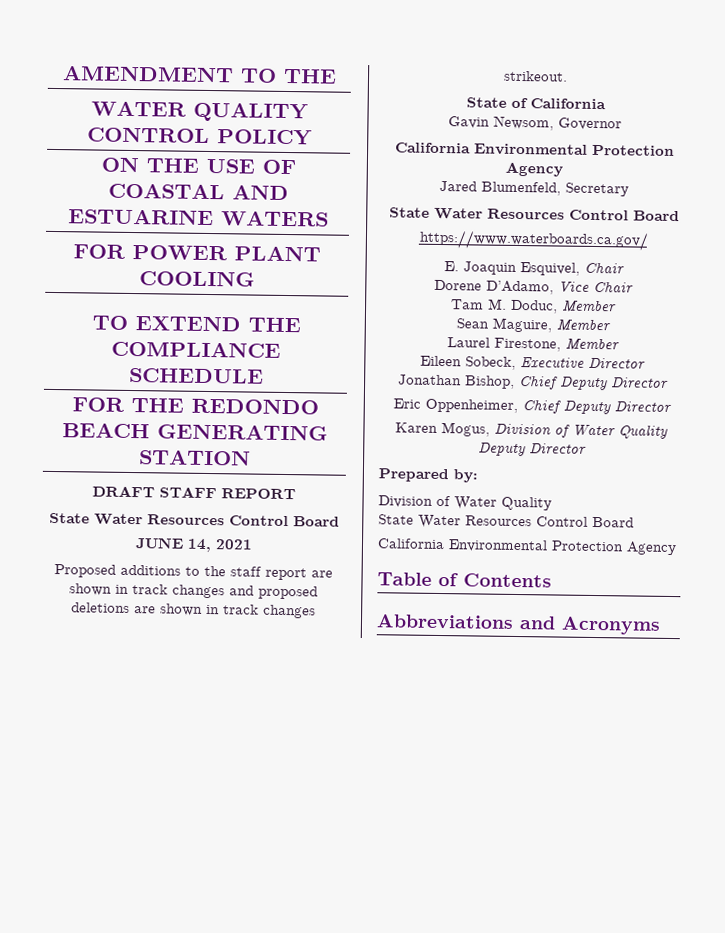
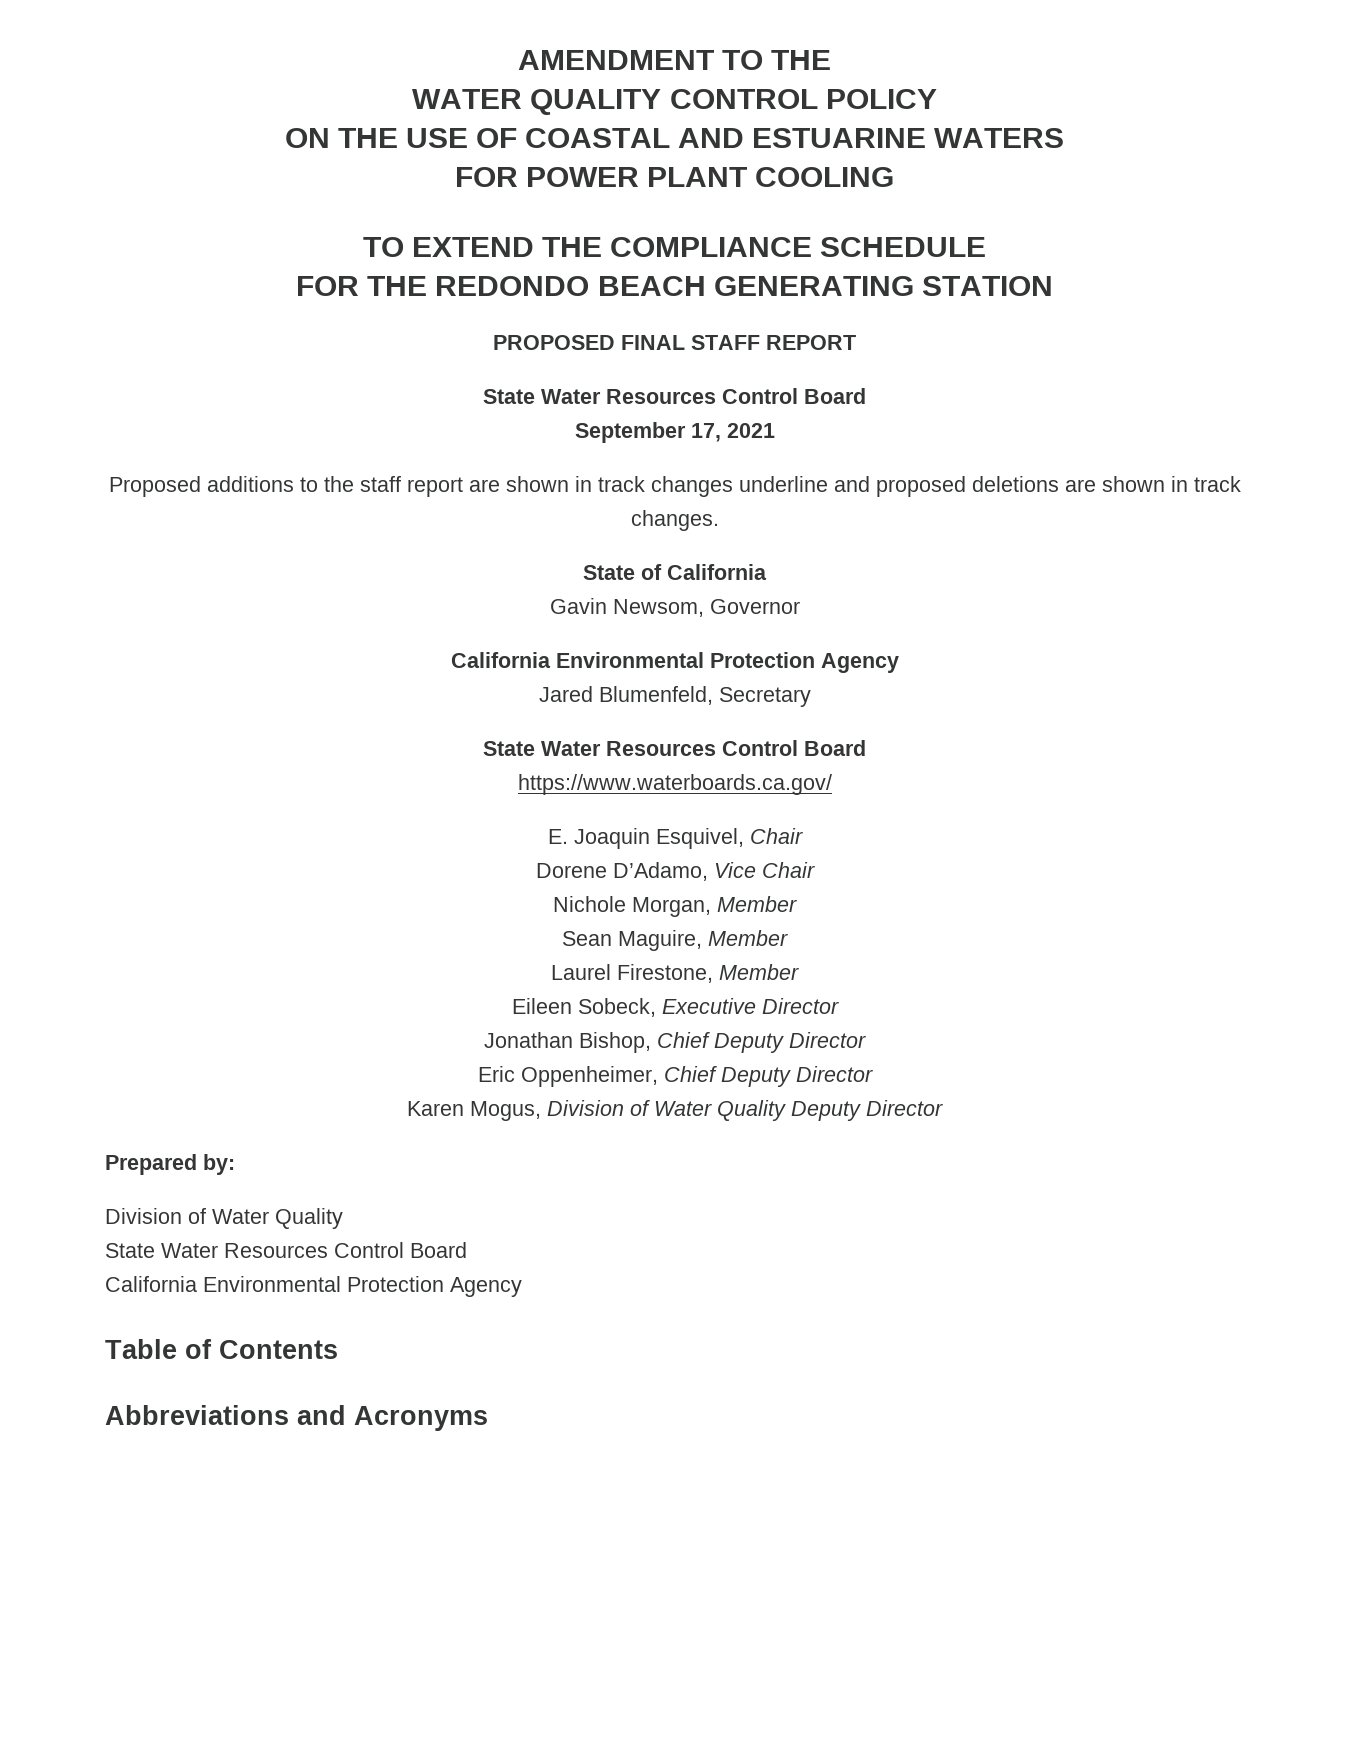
- DRAFT STAFF REPORT
+ PROPOSED FINAL STAFF REPORT
- JUNE 14, 2021
+ September 17, 2021
- Proposed additions to the staff report are shown in track changes and proposed deletions are shown in track changes strikeout.
+ Proposed additions to the staff report are shown in track changes underline and proposed deletions are shown in track changes.
- Tam M. Doduc, Member
+ Nichole Morgan, Member

